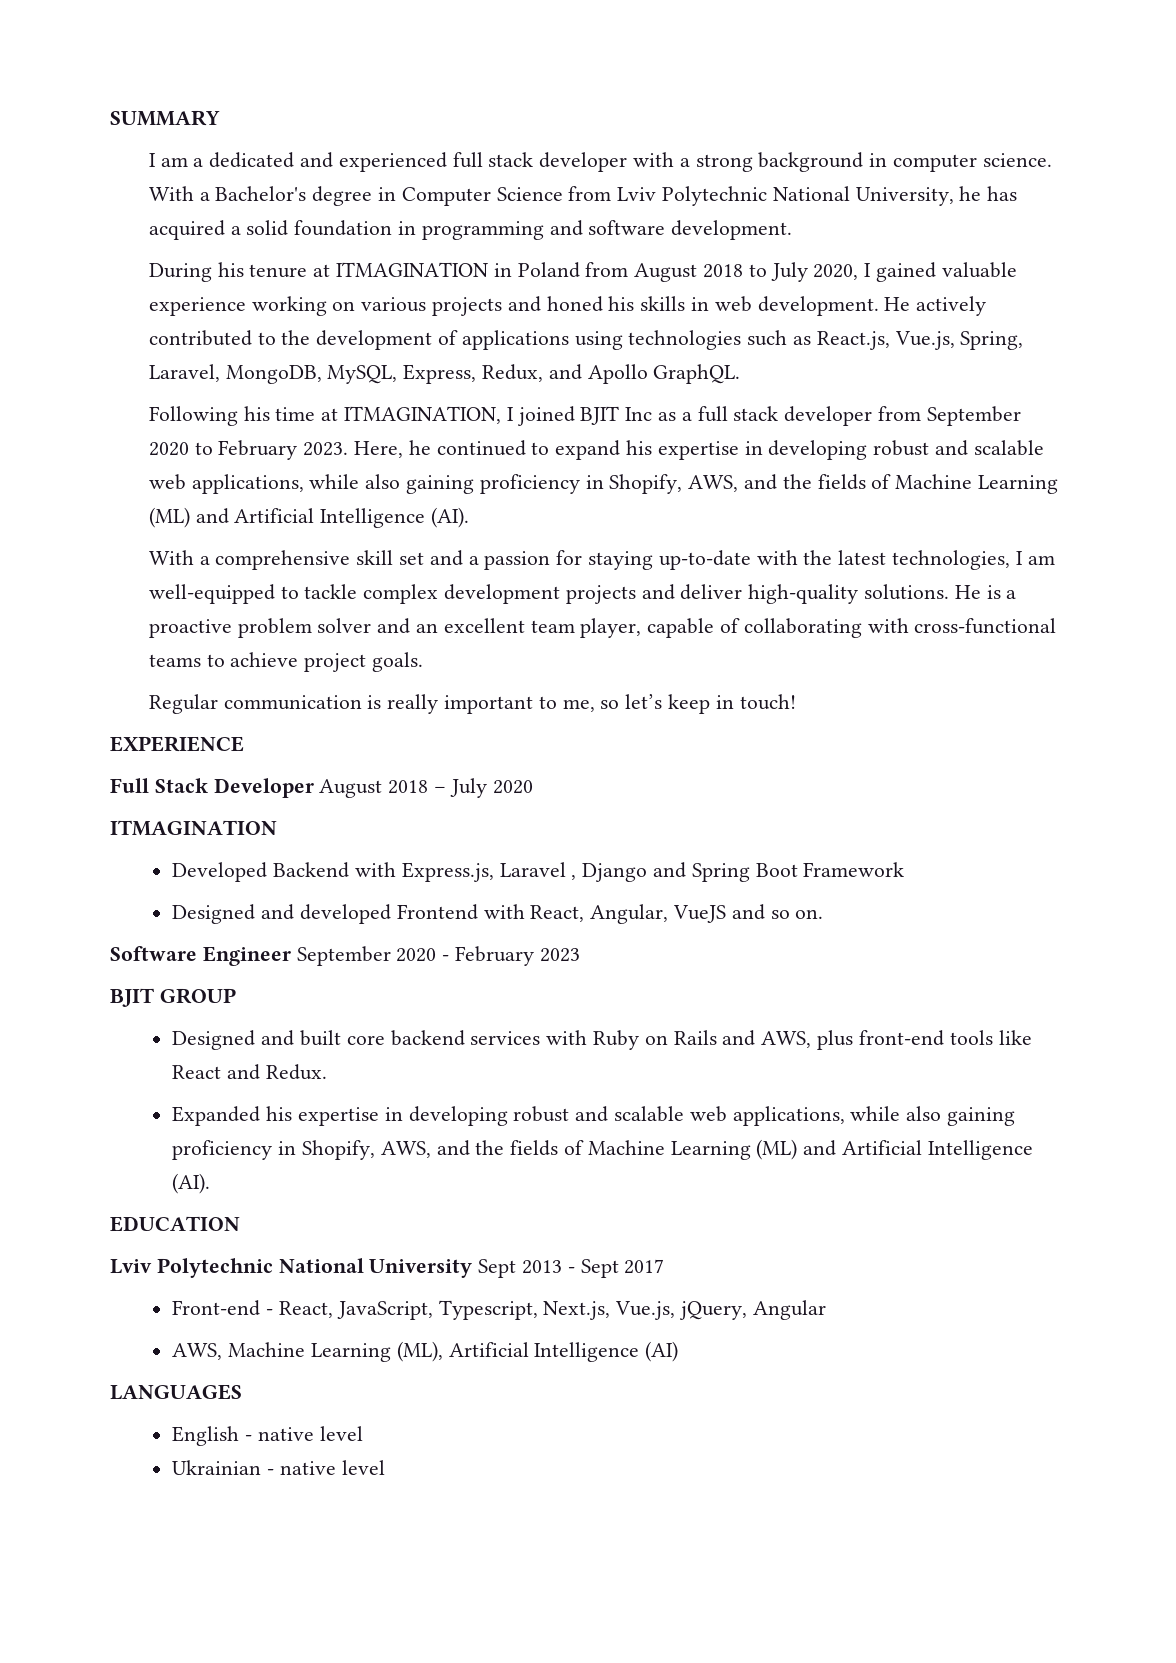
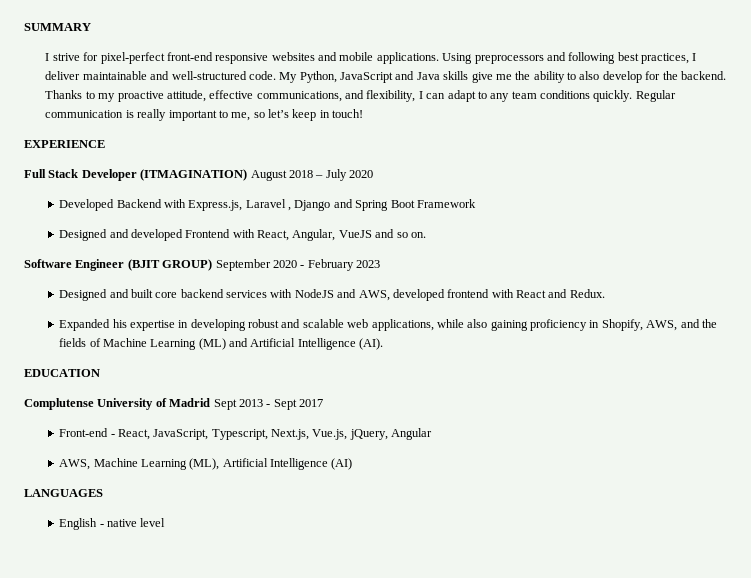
- I am a dedicated and experienced full stack developer with a strong background in computer science. With a Bachelor's degree in Computer Science from Lviv Polytechnic National University, he has acquired a solid foundation in programming and software development.
- During his tenure at ITMAGINATION in Poland from August 2018 to July 2020, I gained valuable experience working on various projects and honed his skills in web development. He actively contributed to the development of applications using technologies such as React.js, Vue.js, Spring, Laravel, MongoDB, MySQL, Express, Redux, and Apollo GraphQL.
- Following his time at ITMAGINATION, I joined BJIT Inc as a full stack developer from September 2020 to February 2023. Here, he continued to expand his expertise in developing robust and scalable web applications, while also gaining proficiency in Shopify, AWS, and the fields of Machine Learning (ML) and Artificial Intelligence (AI).
- With a comprehensive skill set and a passion for staying up-to-date with the latest technologies, I am well-equipped to tackle complex development projects and deliver high-quality solutions. He is a proactive problem solver and an excellent team player, capable of collaborating with cross-functional teams to achieve project goals.
- Regular communication is really important to me, so let’s keep in touch!
+ I strive for pixel-perfect front-end responsive websites and mobile applications. Using preprocessors and following best practices, I deliver maintainable and well-structured code. My Python, JavaScript and Java skills give me the ability to also develop for the backend. Thanks to my proactive attitude, effective communications, and flexibility, I can adapt to any team conditions quickly. Regular communication is really important to me, so let’s keep in touch!
- Full Stack Developer August 2018 – July 2020
- ITMAGINATION
+ Full Stack Developer (ITMAGINATION) August 2018 – July 2020
- Software Engineer September 2020 - February 2023
+ Software Engineer (BJIT GROUP) September 2020 - February 2023
- BJIT GROUP
- Designed and built core backend services with Ruby on Rails and AWS, plus front-end tools like React and Redux.
+ Designed and built core backend services with NodeJS and AWS, developed frontend with React and Redux.
- Lviv Polytechnic National University Sept 2013 - Sept 2017
+ Complutense University of Madrid Sept 2013 - Sept 2017
- Ukrainian - native level

